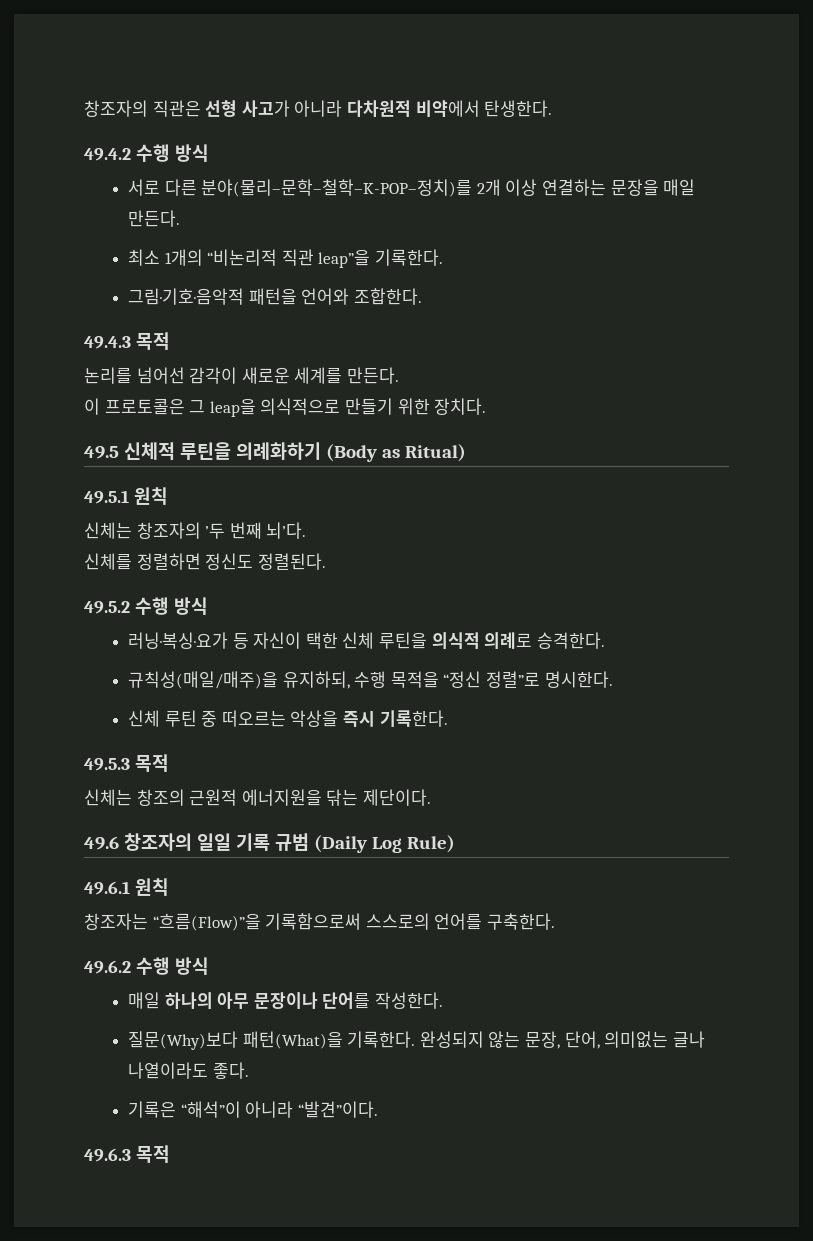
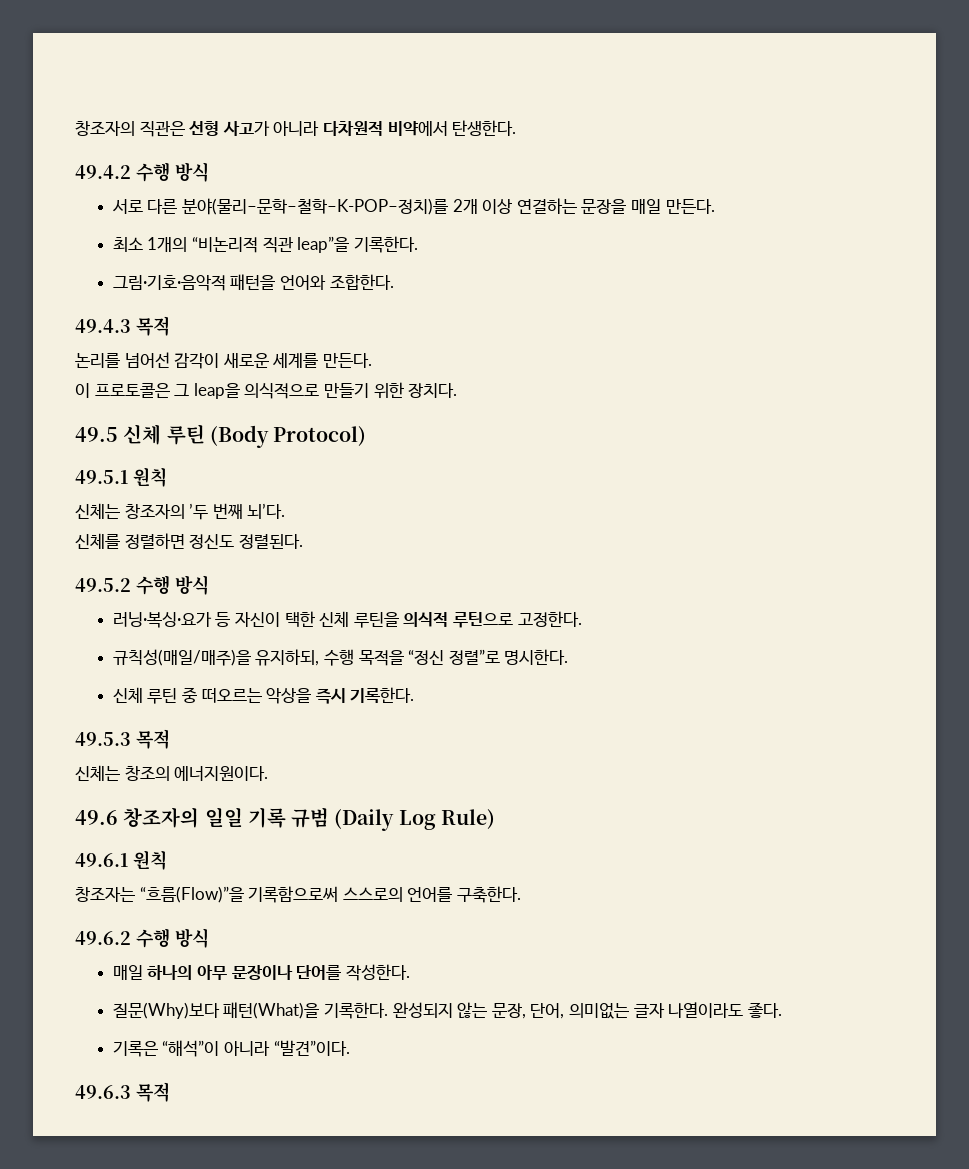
- 49.5 신체적 루틴을 의례화하기 (Body as Ritual)
+ 49.5 신체 루틴 (Body Protocol)
- 러닝·복싱·요가 등 자신이 택한 신체 루틴을 의식적 의례로 승격한다.
+ 러닝·복싱·요가 등 자신이 택한 신체 루틴을 의식적 루틴으로 고정한다.
- 신체는 창조의 근원적 에너지원을 닦는 제단이다.
+ 신체는 창조의 에너지원이다.
- 완성되지 않는 문장, 단어, 의미없는 글나 나열이라도 좋다.
+ 완성되지 않는 문장, 단어, 의미없는 글자 나열이라도 좋다.

